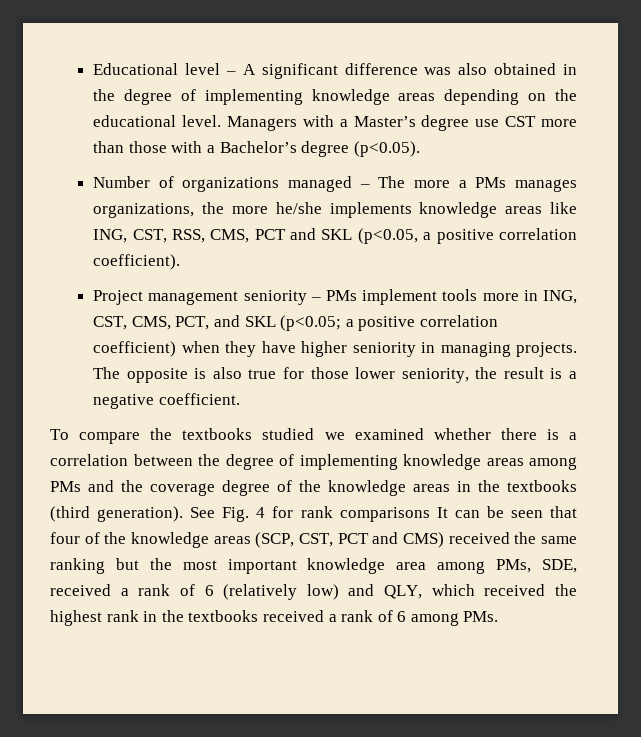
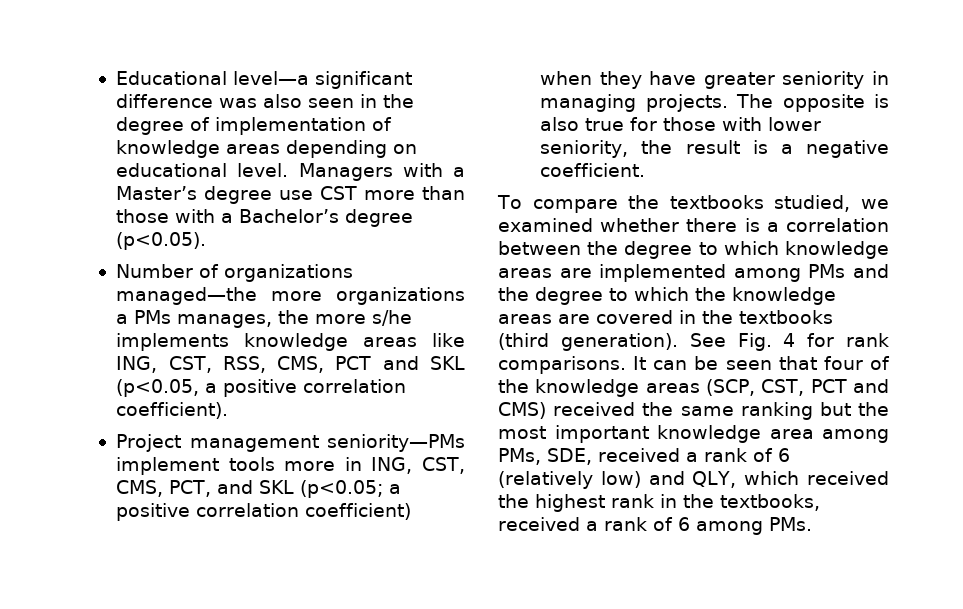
- Educational level – A significant difference was also obtained in the degree of implementing knowledge areas depending on the educational level.
+ Educational level—a significant difference was also seen in the degree of implementation of knowledge areas depending on educational level.
- Number of organizations managed – The more a PMs manages organizations, the more he/she implements knowledge areas like ING, CST, RSS, CMS, PCT and SKL (p<0.05, a positive correlation coefficient).
+ Number of organizations managed—the more organizations a PMs manages, the more s/he implements knowledge areas like ING, CST, RSS, CMS, PCT and SKL (p<0.05, a positive correlation coefficient).
- Project management seniority – PMs implement tools more in ING, CST, CMS, PCT, and SKL (p<0.05; a positive correlation coefficient) when they have higher seniority in managing projects.
+ Project management seniority—PMs implement tools more in ING, CST, CMS, PCT, and SKL (p<0.05; a positive correlation coefficient) when they have greater seniority in managing projects.
- The opposite is also true for those lower seniority, the result is a negative coefficient.
+ The opposite is also true for those with lower seniority, the result is a negative coefficient.
- To compare the textbooks studied we examined whether there is a correlation between the degree of implementing knowledge areas among PMs and the coverage degree of the knowledge areas in the textbooks (third generation).
+ To compare the textbooks studied, we examined whether there is a correlation between the degree to which knowledge areas are implemented among PMs and the degree to which the knowledge areas are covered in the textbooks (third generation).
- See Fig. 4 for rank comparisons It can be seen that four of the knowledge areas (SCP, CST, PCT and CMS) received the same ranking but the most important knowledge area among PMs, SDE, received a rank of 6 (relatively low) and QLY, which received the highest rank in the textbooks received a rank of 6 among PMs.
+ See Fig. 4 for rank comparisons. It can be seen that four of the knowledge areas (SCP, CST, PCT and CMS) received the same ranking but the most important knowledge area among PMs, SDE, received a rank of 6 (relatively low) and QLY, which received the highest rank in the textbooks, received a rank of 6 among PMs.

